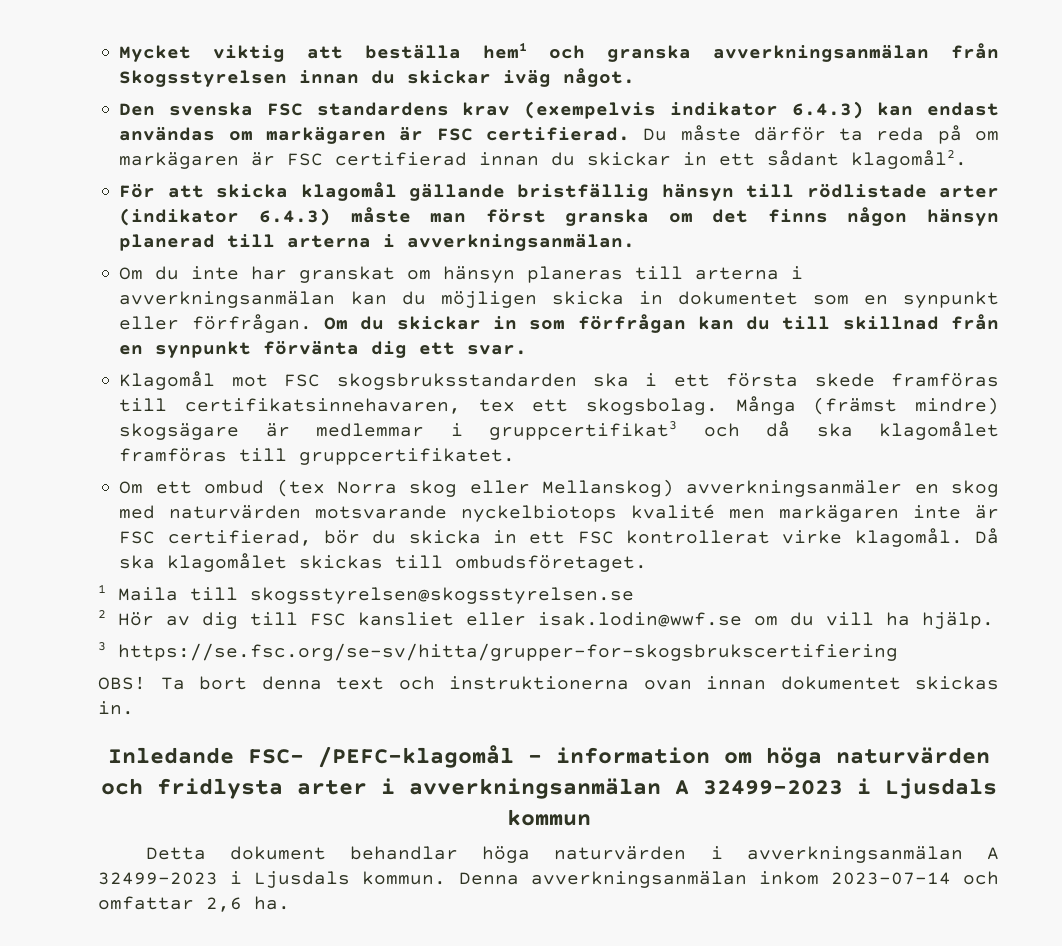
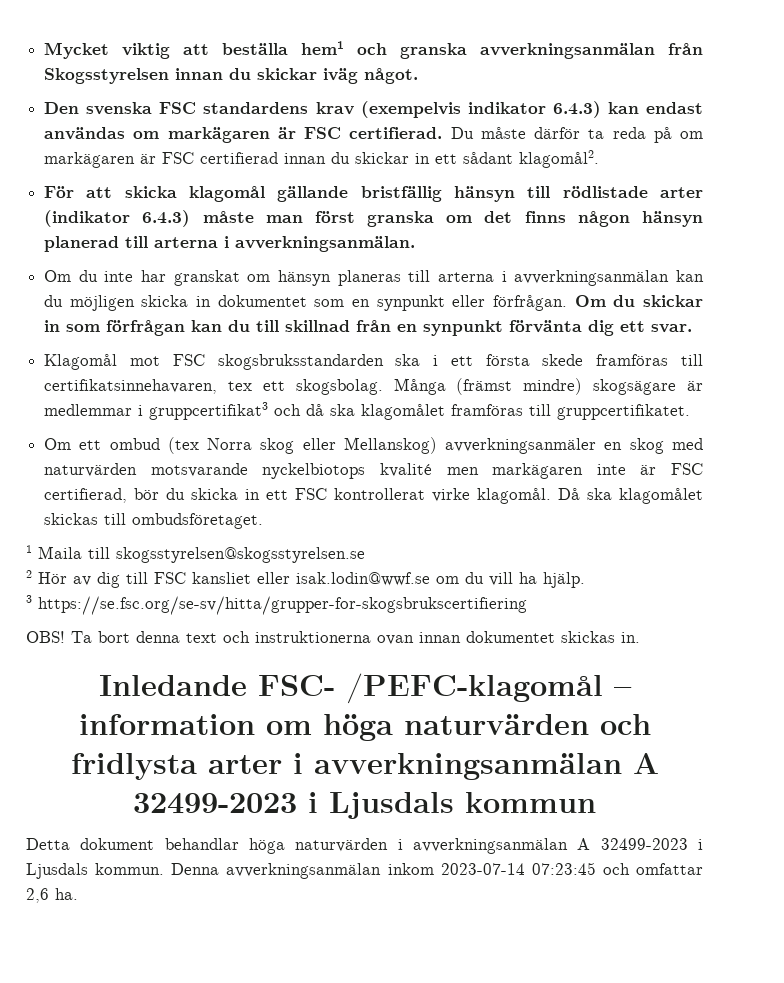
- Denna avverkningsanmälan inkom 2023-07-14 och omfattar 2,6 ha.
+ Denna avverkningsanmälan inkom 2023-07-14 07:23:45 och omfattar 2,6 ha.

